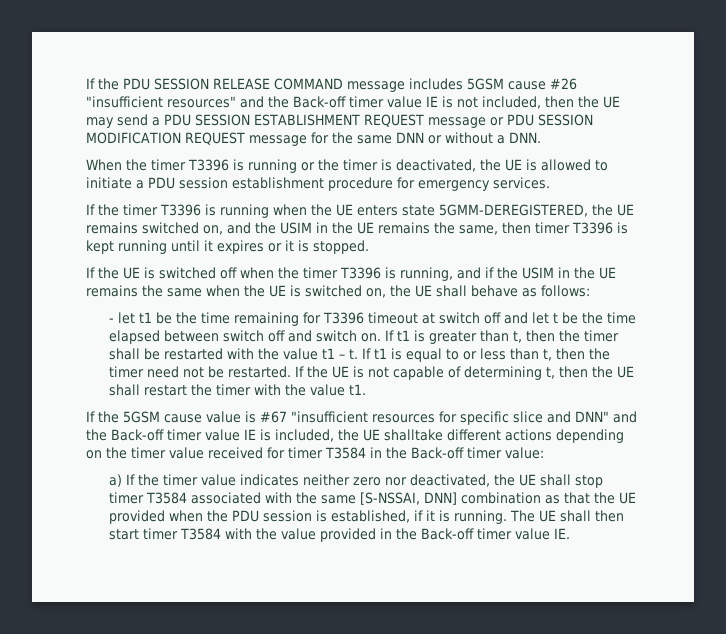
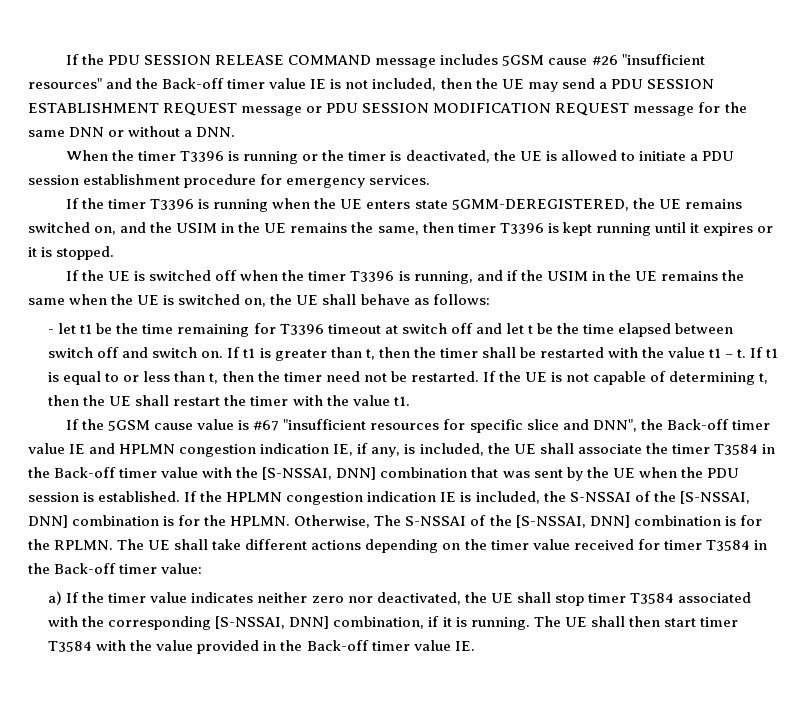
- If the 5GSM cause value is #67 "insufficient resources for specific slice and DNN" and the Back-off timer value IE is included, the UE shalltake different actions depending on the timer value received for timer T3584 in the Back-off timer value:
+ If the 5GSM cause value is #67 "insufficient resources for specific slice and DNN", the Back-off timer value IE and HPLMN congestion indication IE, if any, is included, the UE shall associate the timer T3584 in the Back-off timer value with the [S-NSSAI, DNN] combination that was sent by the UE when the PDU session is established. If the HPLMN congestion indication IE is included, the S-NSSAI of the [S-NSSAI, DNN] combination is for the HPLMN. Otherwise, The S-NSSAI of the [S-NSSAI, DNN] combination is for the RPLMN. The UE shall take different actions depending on the timer value received for timer T3584 in the Back-off timer value:
- a) If the timer value indicates neither zero nor deactivated, the UE shall stop timer T3584 associated with the same [S-NSSAI, DNN] combination as that the UE provided when the PDU session is established, if it is running.
+ a) If the timer value indicates neither zero nor deactivated, the UE shall stop timer T3584 associated with the corresponding [S-NSSAI, DNN] combination, if it is running.

